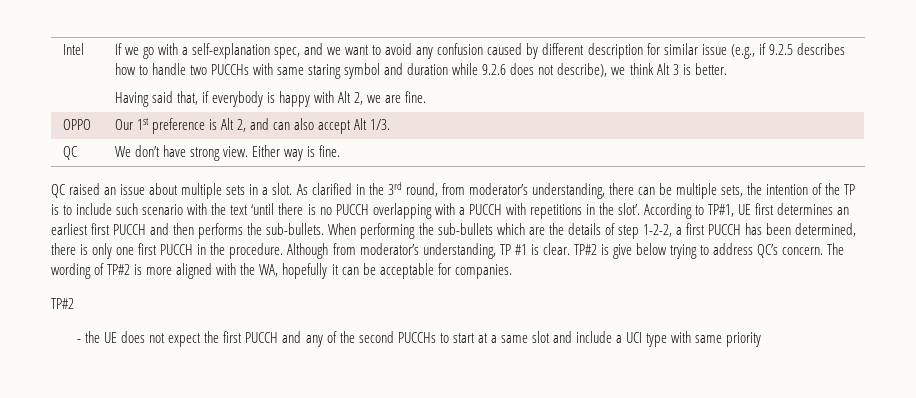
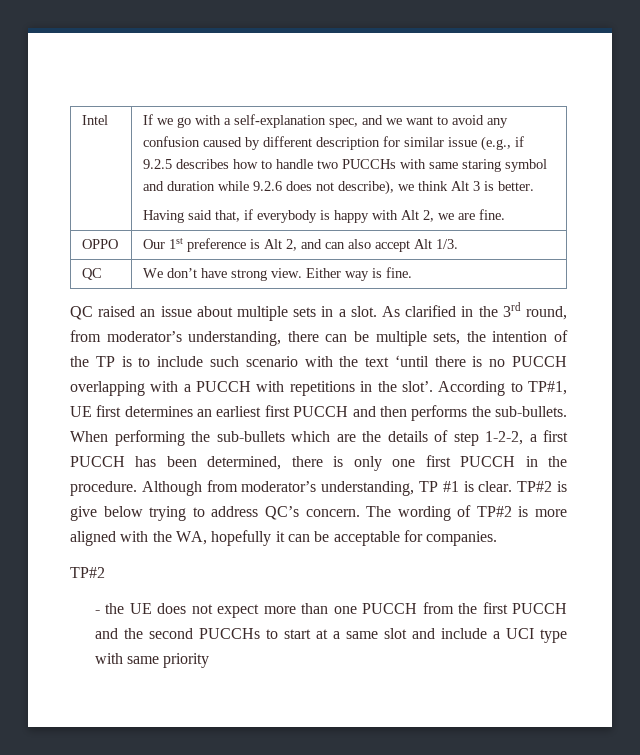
- - the UE does not expect the first PUCCH and any of the second PUCCHs to start at a same slot and include a UCI type with same priority
+ - the UE does not expect more than one PUCCH from the first PUCCH and the second PUCCHs to start at a same slot and include a UCI type with same priority

